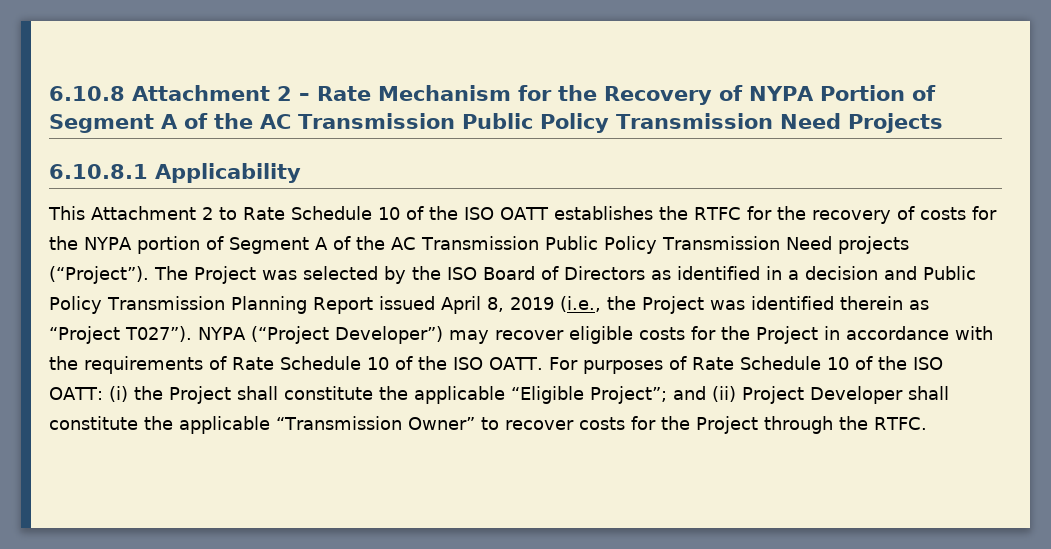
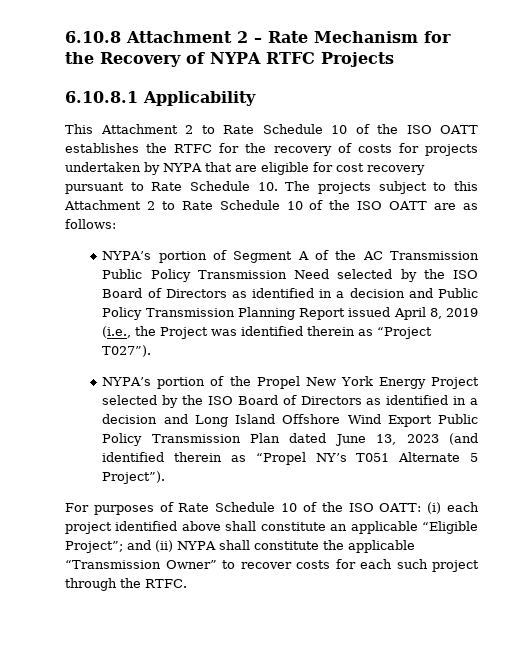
- 6.10.8 Attachment 2 – Rate Mechanism for the Recovery of NYPA Portion of Segment A of the AC Transmission Public Policy Transmission Need Projects
+ 6.10.8 Attachment 2 – Rate Mechanism for the Recovery of NYPA RTFC Projects
- This Attachment 2 to Rate Schedule 10 of the ISO OATT establishes the RTFC for the recovery of costs for the NYPA portion of Segment A of the AC Transmission Public Policy Transmission Need projects (“Project”). The Project was selected by the ISO Board of Directors as identified in a decision and Public Policy Transmission Planning Report issued April 8, 2019 (i.e., the Project was identified therein as “Project T027”). NYPA (“Project Developer”) may recover eligible costs for the Project in accordance with the requirements of Rate Schedule 10 of the ISO OATT. For purposes of Rate Schedule 10 of the ISO OATT:
+ This Attachment 2 to Rate Schedule 10 of the ISO OATT establishes the RTFC for the recovery of costs for projects undertaken by NYPA that are eligible for cost recovery pursuant to Rate Schedule 10. The projects subject to this Attachment 2 to Rate Schedule 10 of the ISO OATT are as follows:
+ NYPA’s portion of Segment A of the AC Transmission Public Policy Transmission Need selected by the ISO Board of Directors as identified in a decision and Public Policy Transmission Planning Report issued April 8, 2019 (i.e., the Project was identified therein as “Project T027”).
+ NYPA’s portion of the Propel New York Energy Project selected by the ISO Board of Directors as identified in a decision and Long Island Offshore Wind Export Public Policy Transmission Plan dated June 13, 2023 (and identified therein as “Propel NY’s T051 Alternate 5 Project”).
+ For purposes of Rate Schedule 10 of the ISO OATT:
- (i) the Project shall constitute the applicable “Eligible Project”;
+ (i) each project identified above shall constitute an applicable “Eligible Project”;
- and (ii) Project Developer shall constitute the applicable “Transmission Owner” to recover costs for the Project through the RTFC.
+ and (ii) NYPA shall constitute the applicable “Transmission Owner” to recover costs for each such project through the RTFC.

